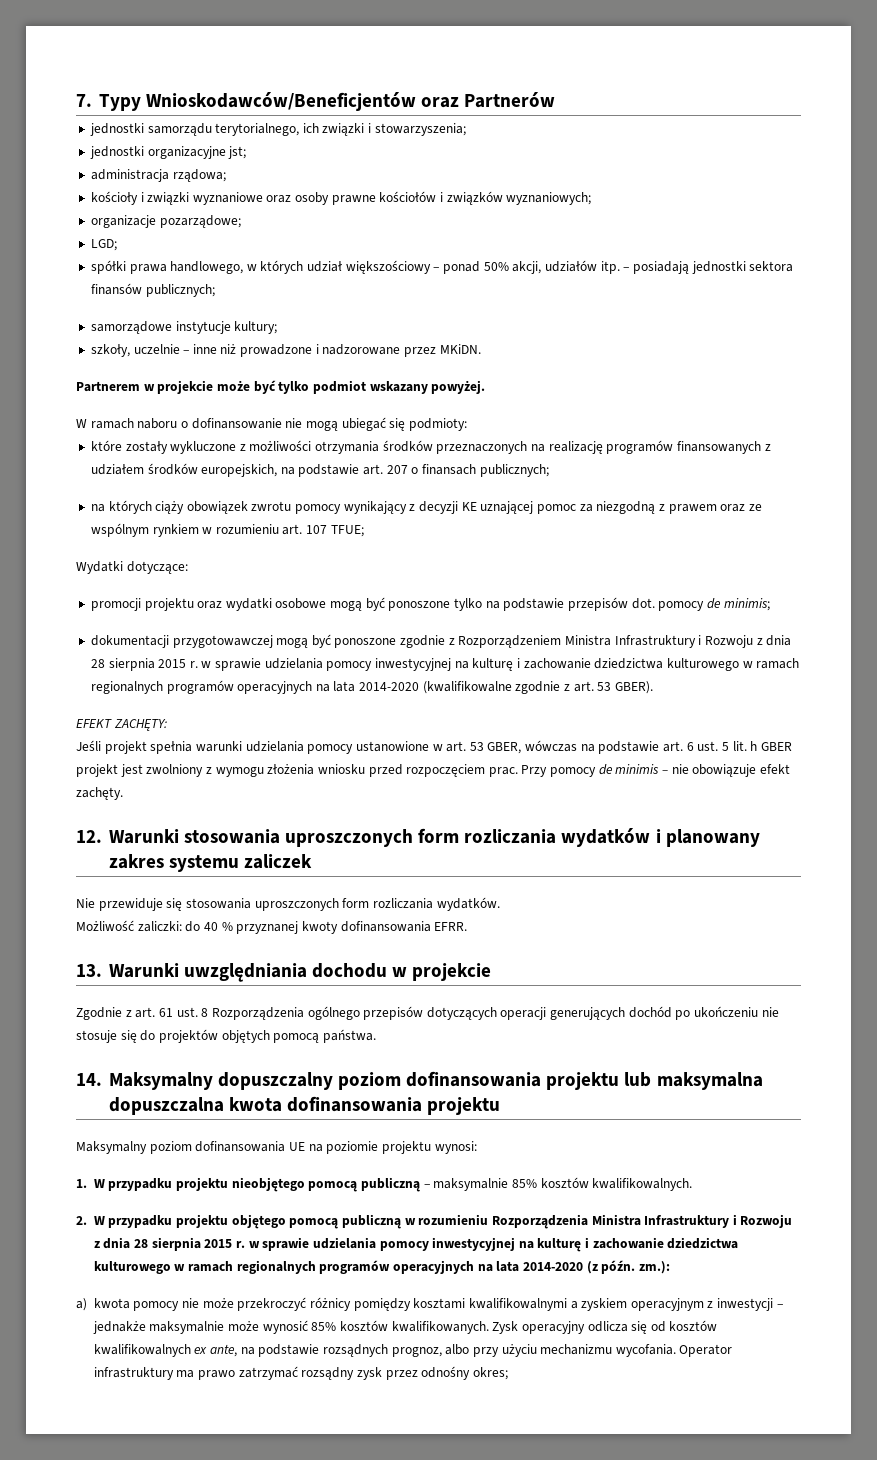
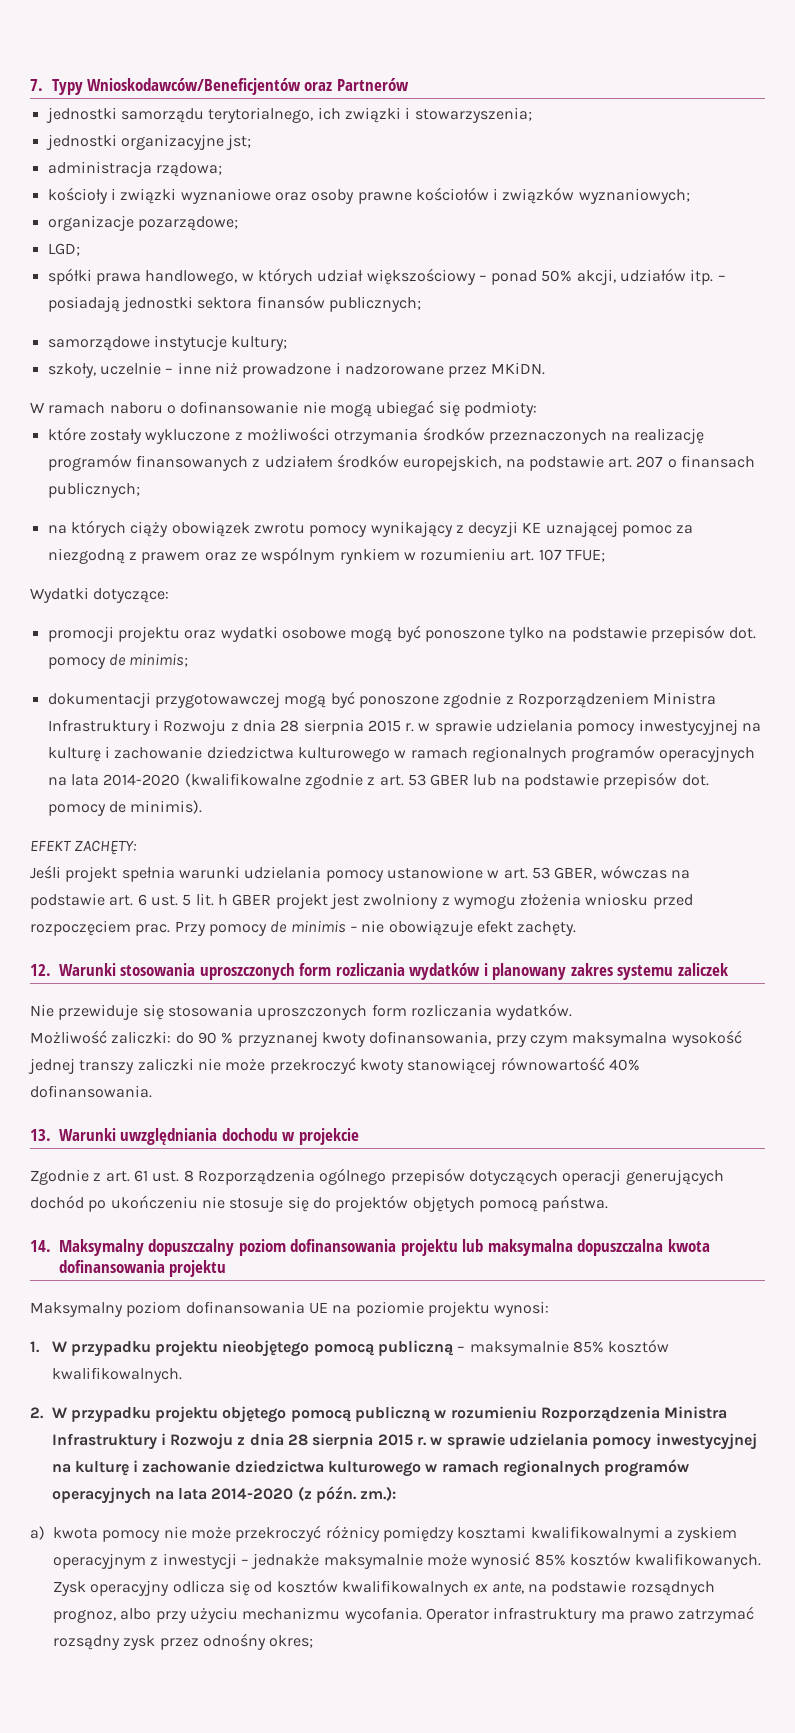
- Partnerem w projekcie może być tylko podmiot wskazany powyżej.
- dokumentacji przygotowawczej mogą być ponoszone zgodnie z Rozporządzeniem Ministra Infrastruktury i Rozwoju z dnia 28 sierpnia 2015 r. w sprawie udzielania pomocy inwestycyjnej na kulturę i zachowanie dziedzictwa kulturowego w ramach regionalnych programów operacyjnych na lata 2014-2020 (kwalifikowalne zgodnie z art. 53 GBER).
+ dokumentacji przygotowawczej mogą być ponoszone zgodnie z Rozporządzeniem Ministra Infrastruktury i Rozwoju z dnia 28 sierpnia 2015 r. w sprawie udzielania pomocy inwestycyjnej na kulturę i zachowanie dziedzictwa kulturowego w ramach regionalnych programów operacyjnych na lata 2014-2020 (kwalifikowalne zgodnie z art. 53 GBER lub na podstawie przepisów dot. pomocy de minimis).
- Możliwość zaliczki: do 40 % przyznanej kwoty dofinansowania EFRR.
+ Możliwość zaliczki: do 90 % przyznanej kwoty dofinansowania, przy czym maksymalna wysokość jednej transzy zaliczki nie może przekroczyć kwoty stanowiącej równowartość 40% dofinansowania.

